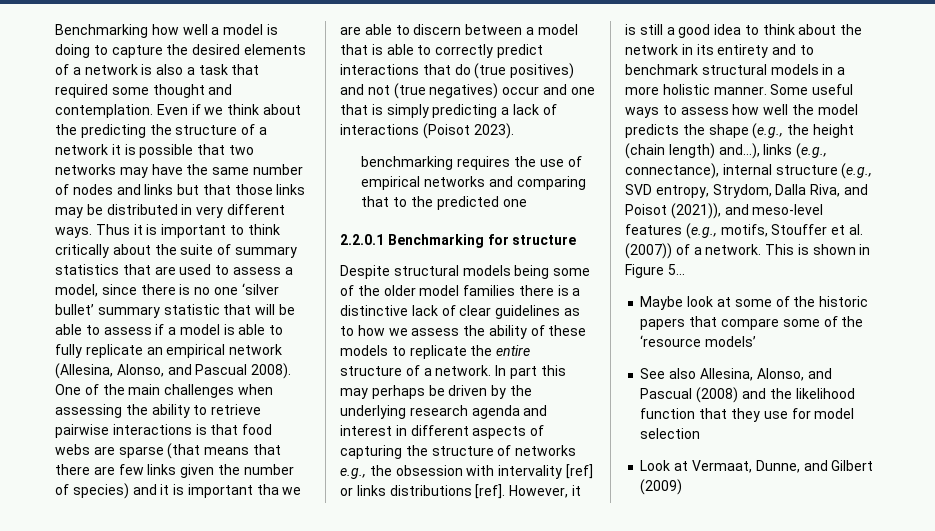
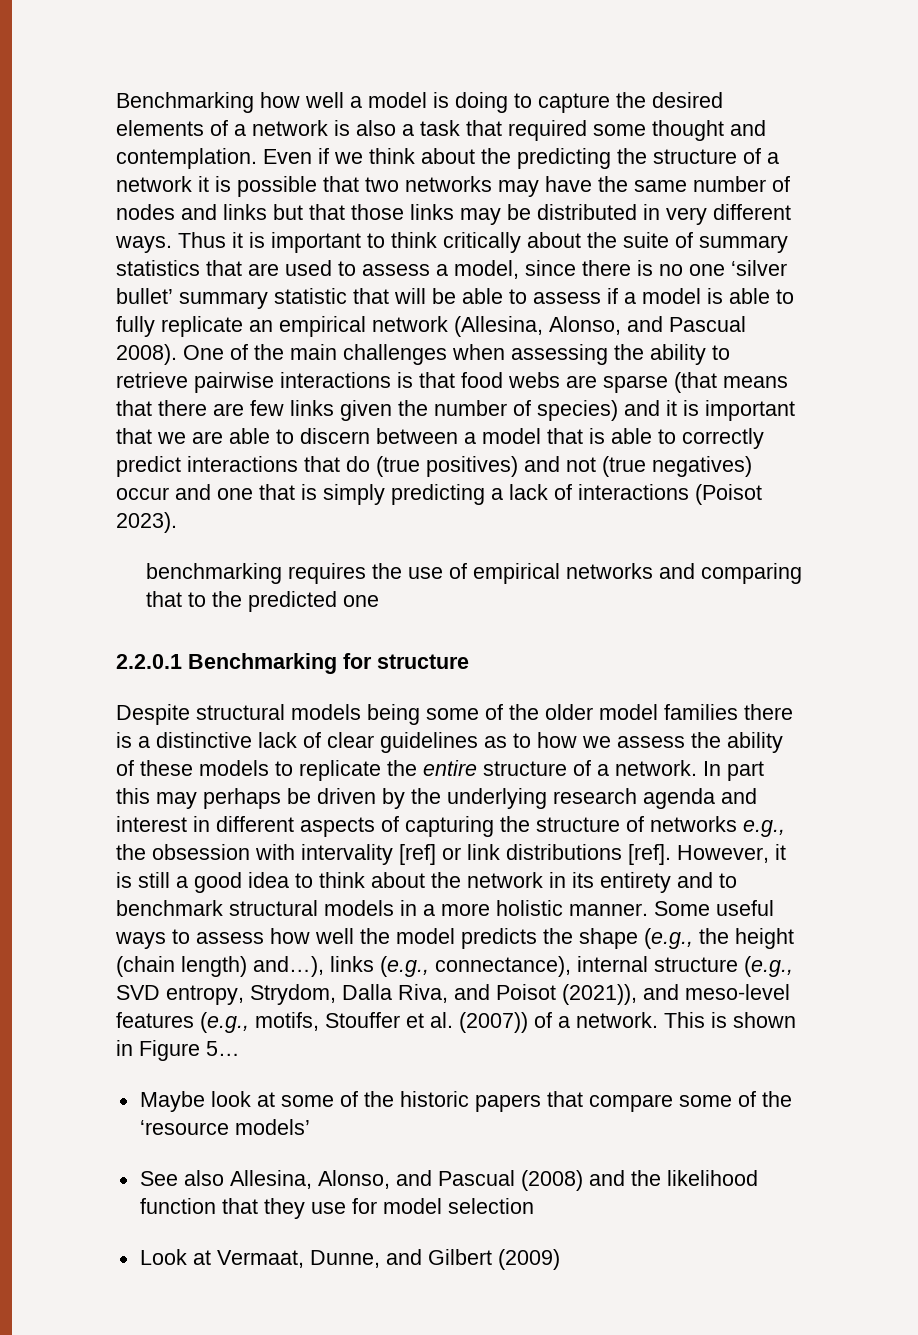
- One of the main challenges when assessing the ability to retrieve pairwise interactions is that food webs are sparse (that means that there are few links given the number of species) and it is important tha we are able to discern between a model that is able to correctly predict interactions that do (true positives) and not (true negatives) occur and one that is simply predicting a lack of interactions (Poisot 2023).
+ One of the main challenges when assessing the ability to retrieve pairwise interactions is that food webs are sparse (that means that there are few links given the number of species) and it is important that we are able to discern between a model that is able to correctly predict interactions that do (true positives) and not (true negatives) occur and one that is simply predicting a lack of interactions (Poisot 2023).
- In part this may perhaps be driven by the underlying research agenda and interest in different aspects of capturing the structure of networks e.g., the obsession with intervality [ref] or links distributions [ref].
+ In part this may perhaps be driven by the underlying research agenda and interest in different aspects of capturing the structure of networks e.g., the obsession with intervality [ref] or link distributions [ref].

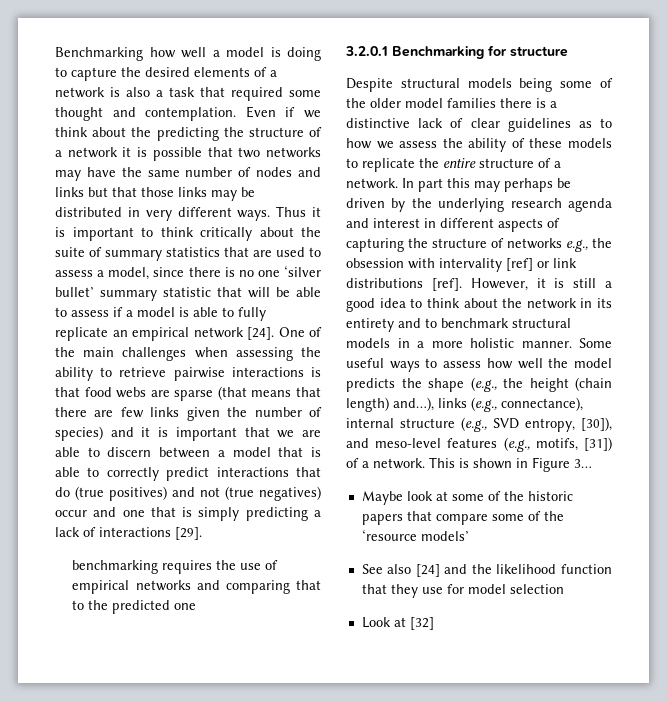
- Thus it is important to think critically about the suite of summary statistics that are used to assess a model, since there is no one ‘silver bullet’ summary statistic that will be able to assess if a model is able to fully replicate an empirical network (Allesina, Alonso, and Pascual 2008).
+ Thus it is important to think critically about the suite of summary statistics that are used to assess a model, since there is no one ‘silver bullet’ summary statistic that will be able to assess if a model is able to fully replicate an empirical network [24].
- One of the main challenges when assessing the ability to retrieve pairwise interactions is that food webs are sparse (that means that there are few links given the number of species) and it is important that we are able to discern between a model that is able to correctly predict interactions that do (true positives) and not (true negatives) occur and one that is simply predicting a lack of interactions (Poisot 2023).
+ One of the main challenges when assessing the ability to retrieve pairwise interactions is that food webs are sparse (that means that there are few links given the number of species) and it is important that we are able to discern between a model that is able to correctly predict interactions that do (true positives) and not (true negatives) occur and one that is simply predicting a lack of interactions [29].
- 2.2.0.1 Benchmarking for structure
+ 3.2.0.1 Benchmarking for structure
- Some useful ways to assess how well the model predicts the shape (e.g., the height (chain length) and…), links (e.g., connectance), internal structure (e.g., SVD entropy, Strydom, Dalla Riva, and Poisot (2021)), and meso-level features (e.g., motifs, Stouffer et al. (2007)) of a network.
+ Some useful ways to assess how well the model predicts the shape (e.g., the height (chain length) and…), links (e.g., connectance), internal structure (e.g., SVD entropy, [30]), and meso-level features (e.g., motifs, [31]) of a network.
- This is shown in Figure 5…
+ This is shown in Figure 3…
- See also Allesina, Alonso, and Pascual (2008) and the likelihood function that they use for model selection
+ See also [24] and the likelihood function that they use for model selection
- Look at Vermaat, Dunne, and Gilbert (2009)
+ Look at [32]

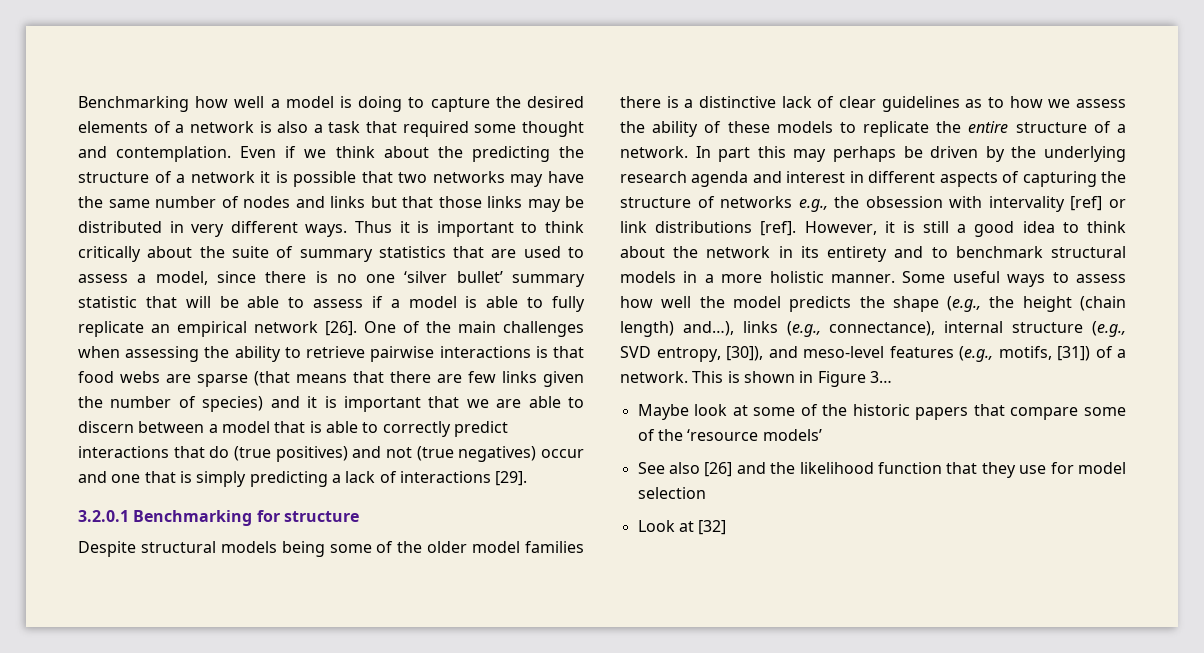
- Thus it is important to think critically about the suite of summary statistics that are used to assess a model, since there is no one ‘silver bullet’ summary statistic that will be able to assess if a model is able to fully replicate an empirical network [24].
+ Thus it is important to think critically about the suite of summary statistics that are used to assess a model, since there is no one ‘silver bullet’ summary statistic that will be able to assess if a model is able to fully replicate an empirical network [26].
- benchmarking requires the use of empirical networks and comparing that to the predicted one
- See also [24] and the likelihood function that they use for model selection
+ See also [26] and the likelihood function that they use for model selection

